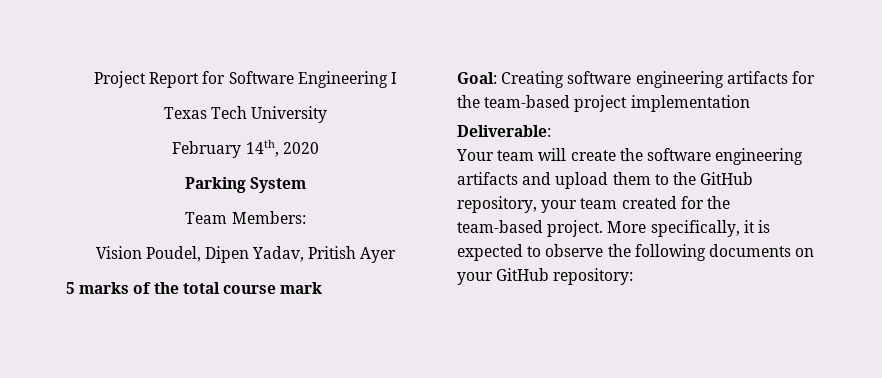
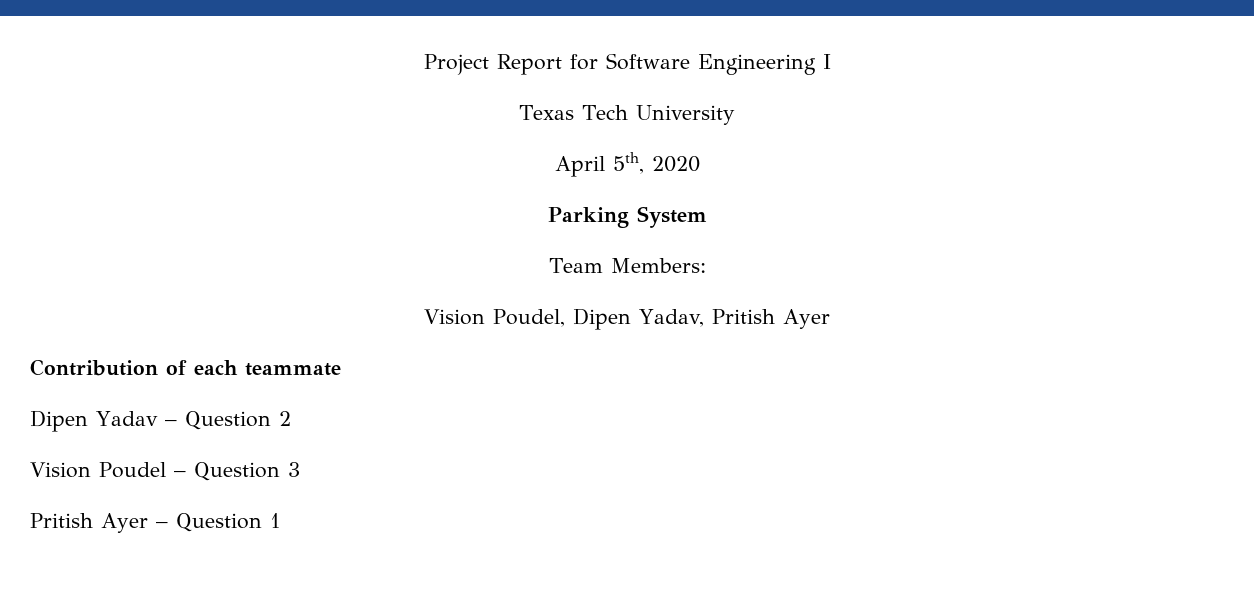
- February 14th, 2020
+ April 5th, 2020
- 5 marks of the total course mark
- Goal: Creating software engineering artifacts for the team-based project implementation
- Deliverable:
- Your team will create the software engineering artifacts and upload them to the GitHub repository, your team created for the team-based project. More specifically, it is expected to observe the following documents on your GitHub repository:
+ Contribution of each teammate
+ Dipen Yadav – Question 2
+ Vision Poudel – Question 3
+ Pritish Ayer – Question 1

